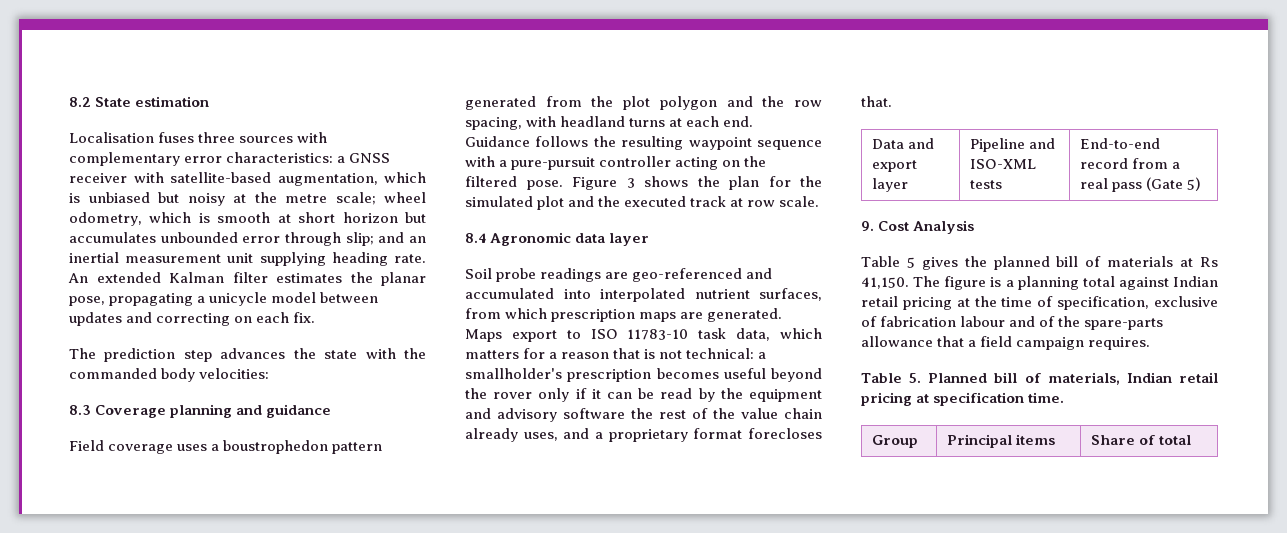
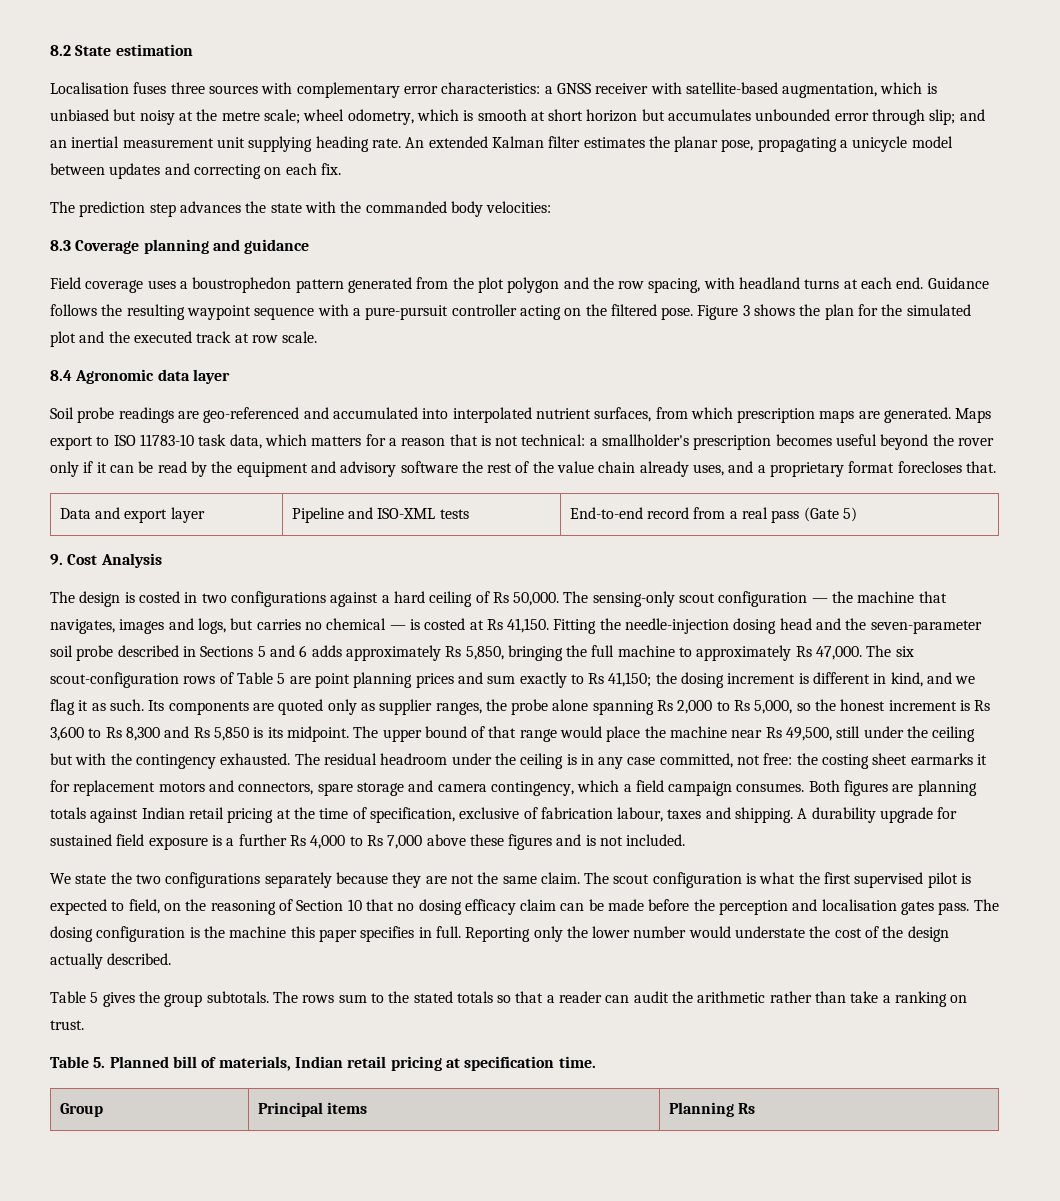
- Table 5 gives the planned bill of materials at Rs 41,150. The figure is a planning total against Indian retail pricing at the time of specification, exclusive of fabrication labour and of the spare-parts allowance that a field campaign requires.
+ The design is costed in two configurations against a hard ceiling of Rs 50,000. The sensing-only scout configuration — the machine that navigates, images and logs, but carries no chemical — is costed at Rs 41,150. Fitting the needle-injection dosing head and the seven-parameter soil probe described in Sections 5 and 6 adds approximately Rs 5,850, bringing the full machine to approximately Rs 47,000. The six scout-configuration rows of Table 5 are point planning prices and sum exactly to Rs 41,150; the dosing increment is different in kind, and we flag it as such. Its components are quoted only as supplier ranges, the probe alone spanning Rs 2,000 to Rs 5,000, so the honest increment is Rs 3,600 to Rs 8,300 and Rs 5,850 is its midpoint. The upper bound of that range would place the machine near Rs 49,500, still under the ceiling but with the contingency exhausted. The residual headroom under the ceiling is in any case committed, not free: the costing sheet earmarks it for replacement motors and connectors, spare storage and camera contingency, which a field campaign consumes. Both figures are planning totals against Indian retail pricing at the time of specification, exclusive of fabrication labour, taxes and shipping. A durability upgrade for sustained field exposure is a further Rs 4,000 to Rs 7,000 above these figures and is not included.
+ We state the two configurations separately because they are not the same claim. The scout configuration is what the first supervised pilot is expected to field, on the reasoning of Section 10 that no dosing efficacy claim can be made before the perception and localisation gates pass. The dosing configuration is the machine this paper specifies in full. Reporting only the lower number would understate the cost of the design actually described.
+ Table 5 gives the group subtotals. The rows sum to the stated totals so that a reader can audit the arithmetic rather than take a ranking on trust.
- Group | Principal items | Share of total
+ Group | Principal items | Planning Rs

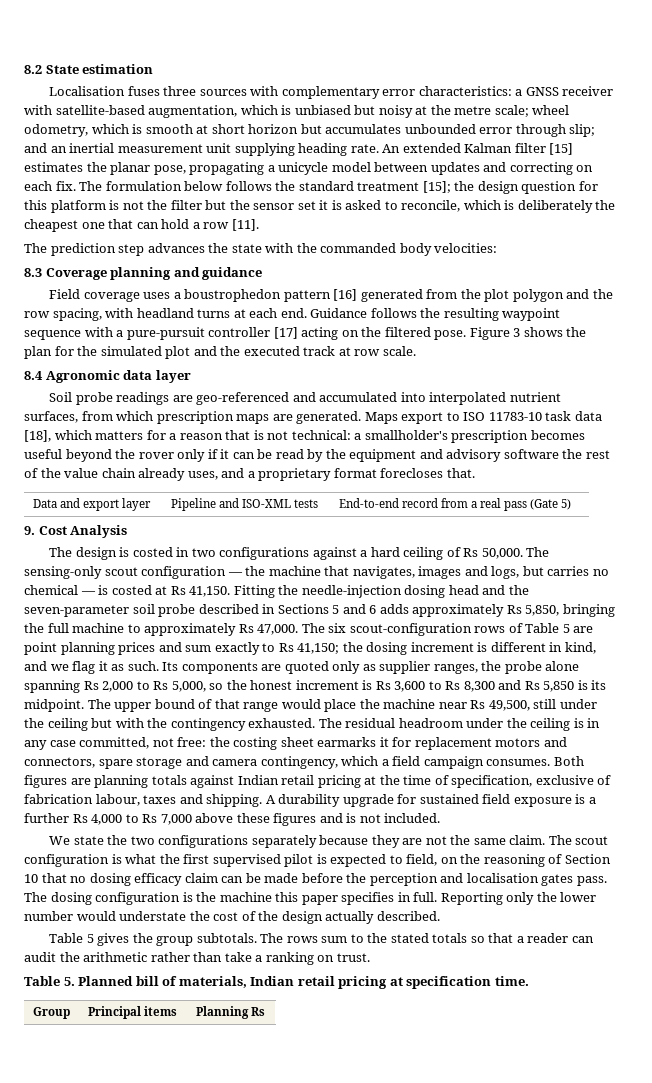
- An extended Kalman filter estimates the planar pose, propagating a unicycle model between updates and correcting on each fix.
+ An extended Kalman filter [15] estimates the planar pose, propagating a unicycle model between updates and correcting on each fix. The formulation below follows the standard treatment [15]; the design question for this platform is not the filter but the sensor set it is asked to reconcile, which is deliberately the cheapest one that can hold a row [11].
- Field coverage uses a boustrophedon pattern generated from the plot polygon and the row spacing, with headland turns at each end.
+ Field coverage uses a boustrophedon pattern [16] generated from the plot polygon and the row spacing, with headland turns at each end.
- Guidance follows the resulting waypoint sequence with a pure-pursuit controller acting on the filtered pose.
+ Guidance follows the resulting waypoint sequence with a pure-pursuit controller [17] acting on the filtered pose.
- Maps export to ISO 11783-10 task data, which matters for a reason that is not technical: a smallholder's prescription becomes useful beyond the rover only if it can be read by the equipment and advisory software the rest of the value chain already uses, and a proprietary format forecloses that.
+ Maps export to ISO 11783-10 task data [18], which matters for a reason that is not technical: a smallholder's prescription becomes useful beyond the rover only if it can be read by the equipment and advisory software the rest of the value chain already uses, and a proprietary format forecloses that.

